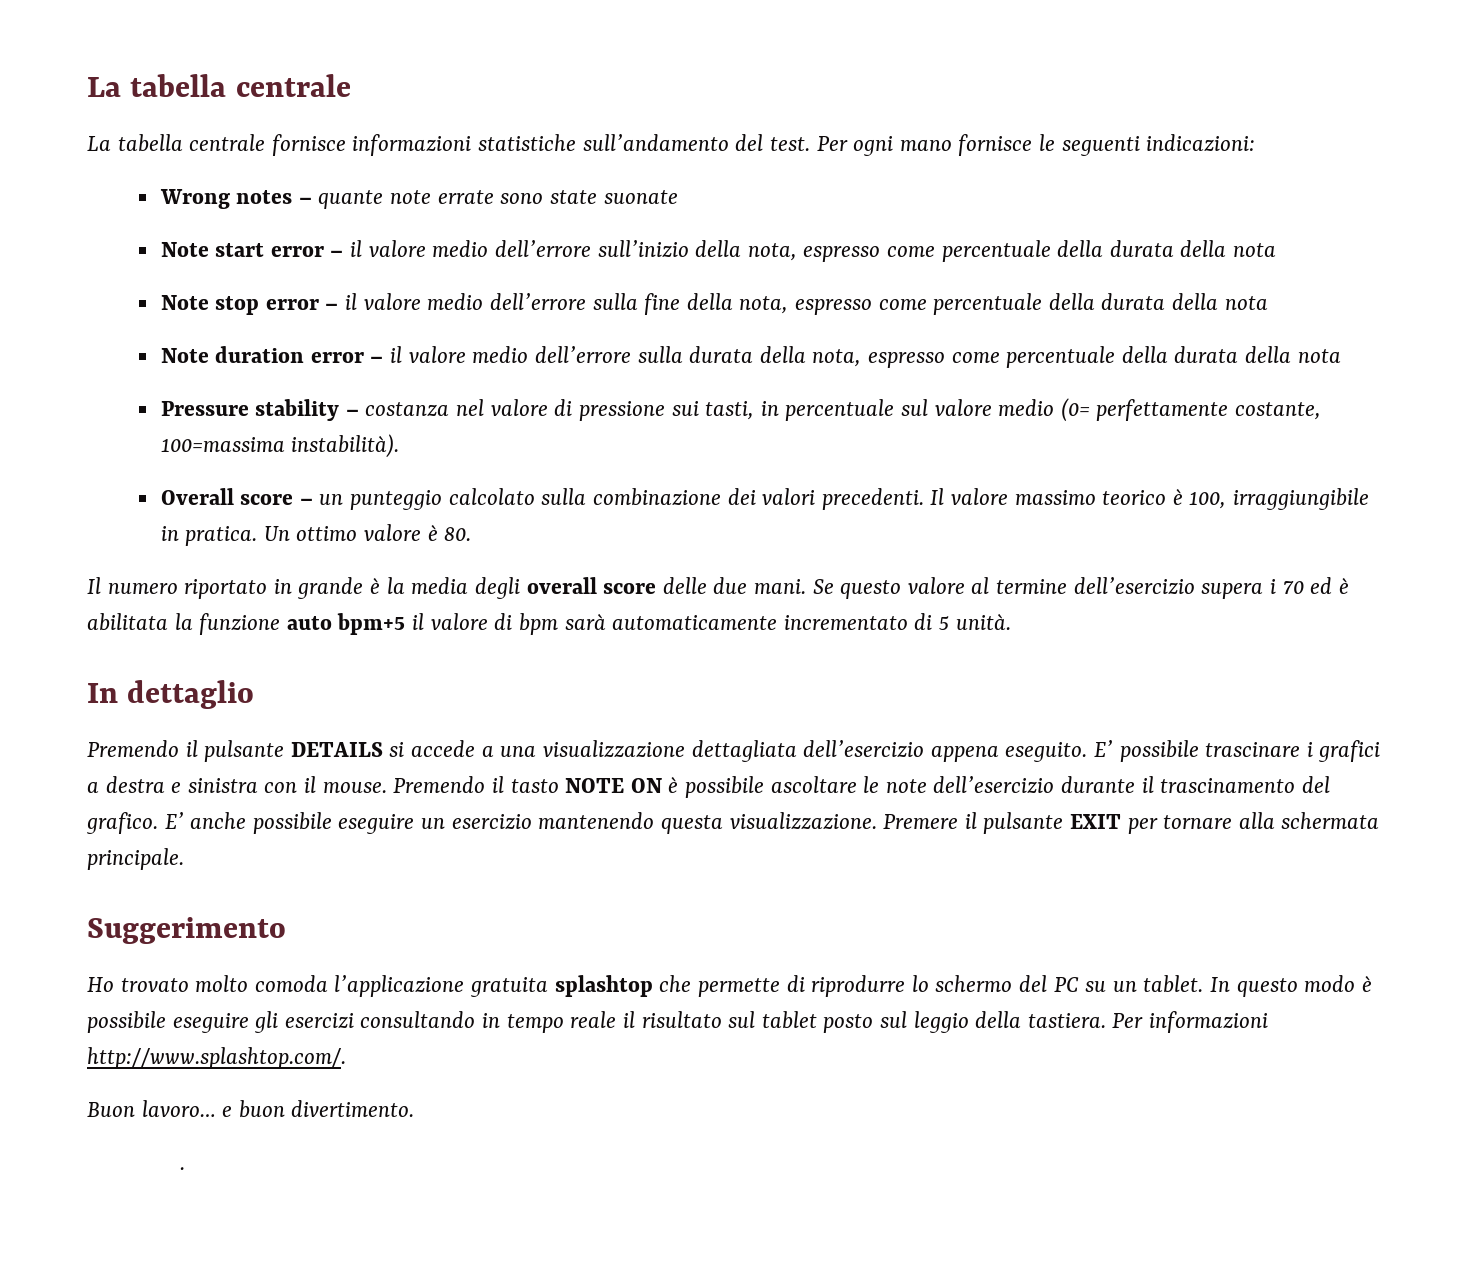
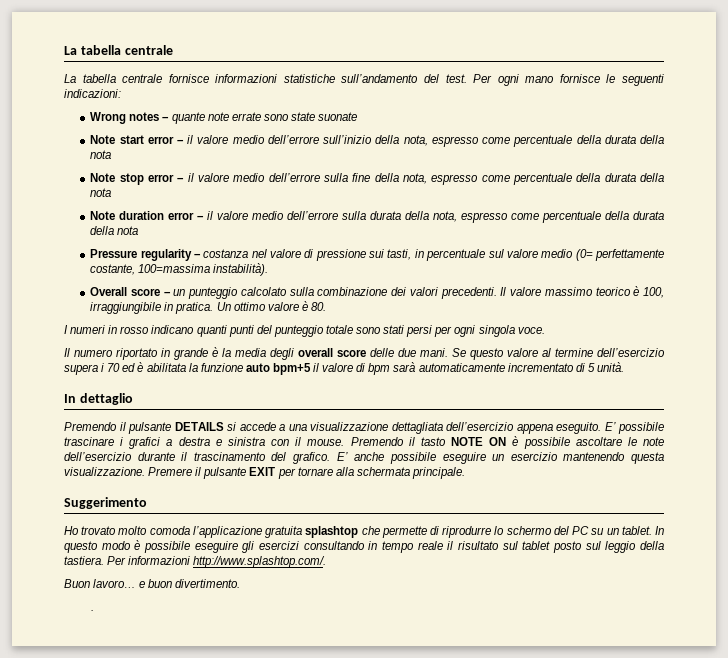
- Pressure stability – costanza nel valore di pressione sui tasti, in percentuale sul valore medio (0= perfettamente costante, 100=massima instabilità).
+ Pressure regularity – costanza nel valore di pressione sui tasti, in percentuale sul valore medio (0= perfettamente costante, 100=massima instabilità).
+ I numeri in rosso indicano quanti punti del punteggio totale sono stati persi per ogni singola voce.

